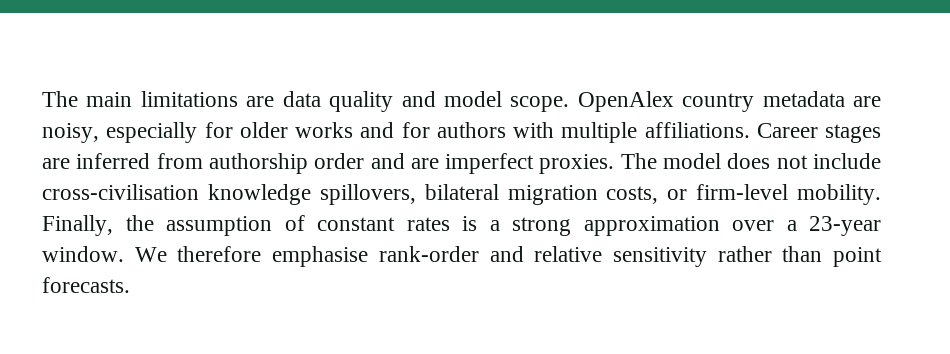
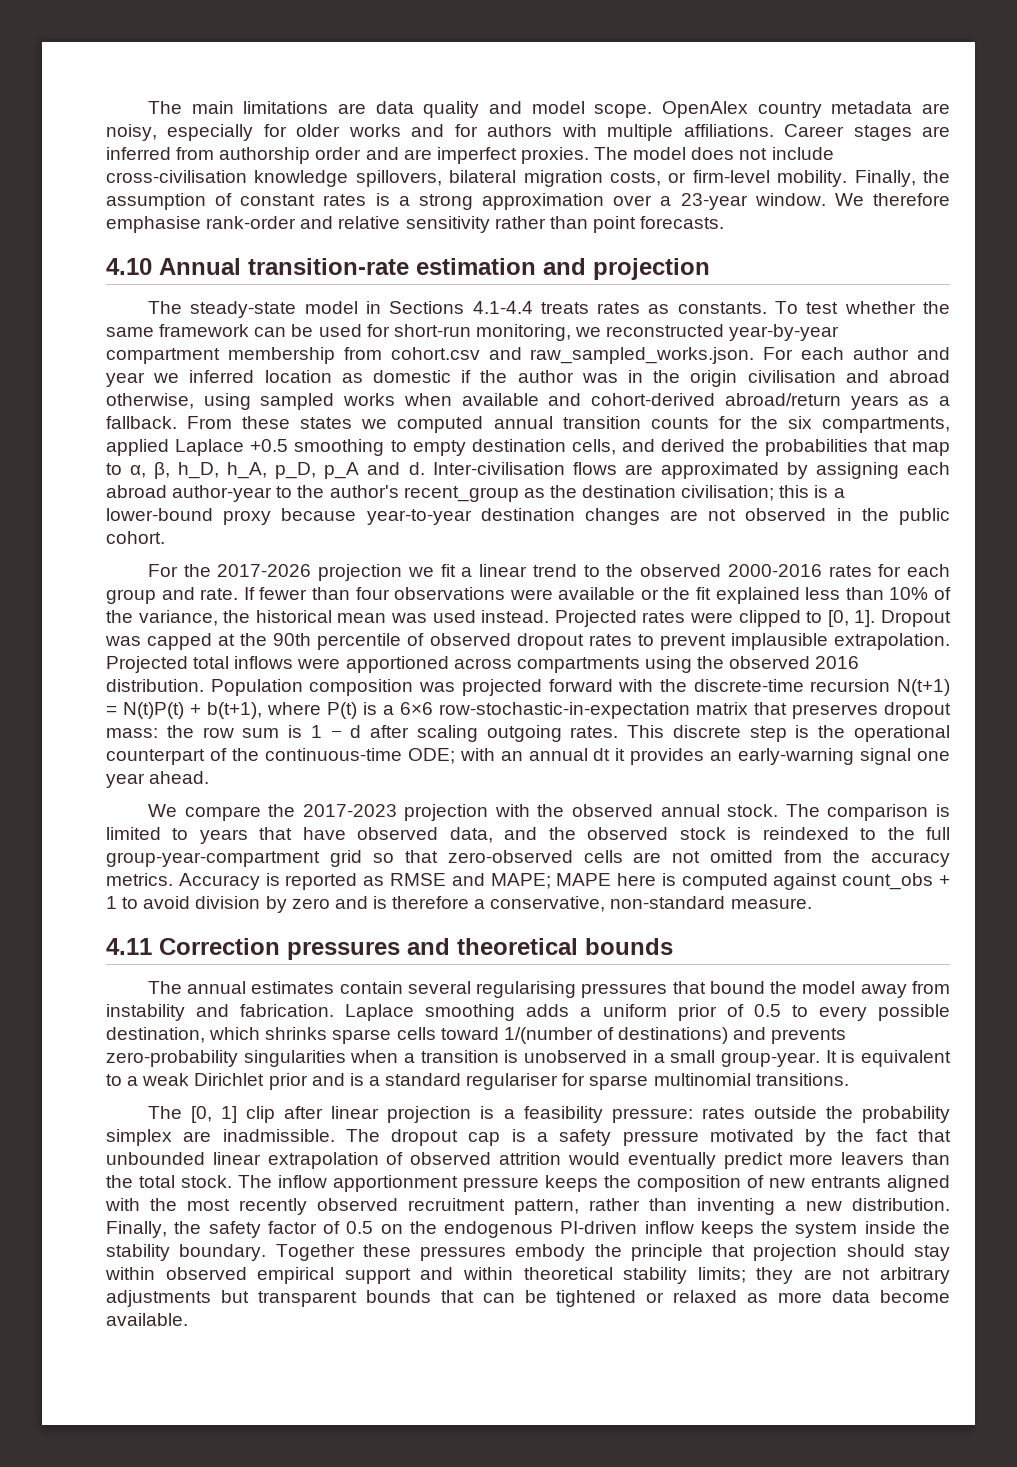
+ 4.10 Annual transition-rate estimation and projection
+ The steady-state model in Sections 4.1-4.4 treats rates as constants. To test whether the same framework can be used for short-run monitoring, we reconstructed year-by-year compartment membership from cohort.csv and raw_sampled_works.json. For each author and year we inferred location as domestic if the author was in the origin civilisation and abroad otherwise, using sampled works when available and cohort-derived abroad/return years as a fallback. From these states we computed annual transition counts for the six compartments, applied Laplace +0.5 smoothing to empty destination cells, and derived the probabilities that map to α, β, h_D, h_A, p_D, p_A and d. Inter-civilisation flows are approximated by assigning each abroad author-year to the author's recent_group as the destination civilisation; this is a lower-bound proxy because year-to-year destination changes are not observed in the public cohort.
+ For the 2017-2026 projection we fit a linear trend to the observed 2000-2016 rates for each group and rate. If fewer than four observations were available or the fit explained less than 10% of the variance, the historical mean was used instead. Projected rates were clipped to [0, 1]. Dropout was capped at the 90th percentile of observed dropout rates to prevent implausible extrapolation. Projected total inflows were apportioned across compartments using the observed 2016 distribution. Population composition was projected forward with the discrete-time recursion N(t+1) = N(t)P(t) + b(t+1), where P(t) is a 6×6 row-stochastic-in-expectation matrix that preserves dropout mass: the row sum is 1 − d after scaling outgoing rates. This discrete step is the operational counterpart of the continuous-time ODE; with an annual dt it provides an early-warning signal one year ahead.
+ We compare the 2017-2023 projection with the observed annual stock. The comparison is limited to years that have observed data, and the observed stock is reindexed to the full group-year-compartment grid so that zero-observed cells are not omitted from the accuracy metrics. Accuracy is reported as RMSE and MAPE; MAPE here is computed against count_obs + 1 to avoid division by zero and is therefore a conservative, non-standard measure.
+ 4.11 Correction pressures and theoretical bounds
+ The annual estimates contain several regularising pressures that bound the model away from instability and fabrication. Laplace smoothing adds a uniform prior of 0.5 to every possible destination, which shrinks sparse cells toward 1/(number of destinations) and prevents zero-probability singularities when a transition is unobserved in a small group-year. It is equivalent to a weak Dirichlet prior and is a standard regulariser for sparse multinomial transitions.
+ The [0, 1] clip after linear projection is a feasibility pressure: rates outside the probability simplex are inadmissible. The dropout cap is a safety pressure motivated by the fact that unbounded linear extrapolation of observed attrition would eventually predict more leavers than the total stock. The inflow apportionment pressure keeps the composition of new entrants aligned with the most recently observed recruitment pattern, rather than inventing a new distribution. Finally, the safety factor of 0.5 on the endogenous PI-driven inflow keeps the system inside the stability boundary. Together these pressures embody the principle that projection should stay within observed empirical support and within theoretical stability limits; they are not arbitrary adjustments but transparent bounds that can be tightened or relaxed as more data become available.

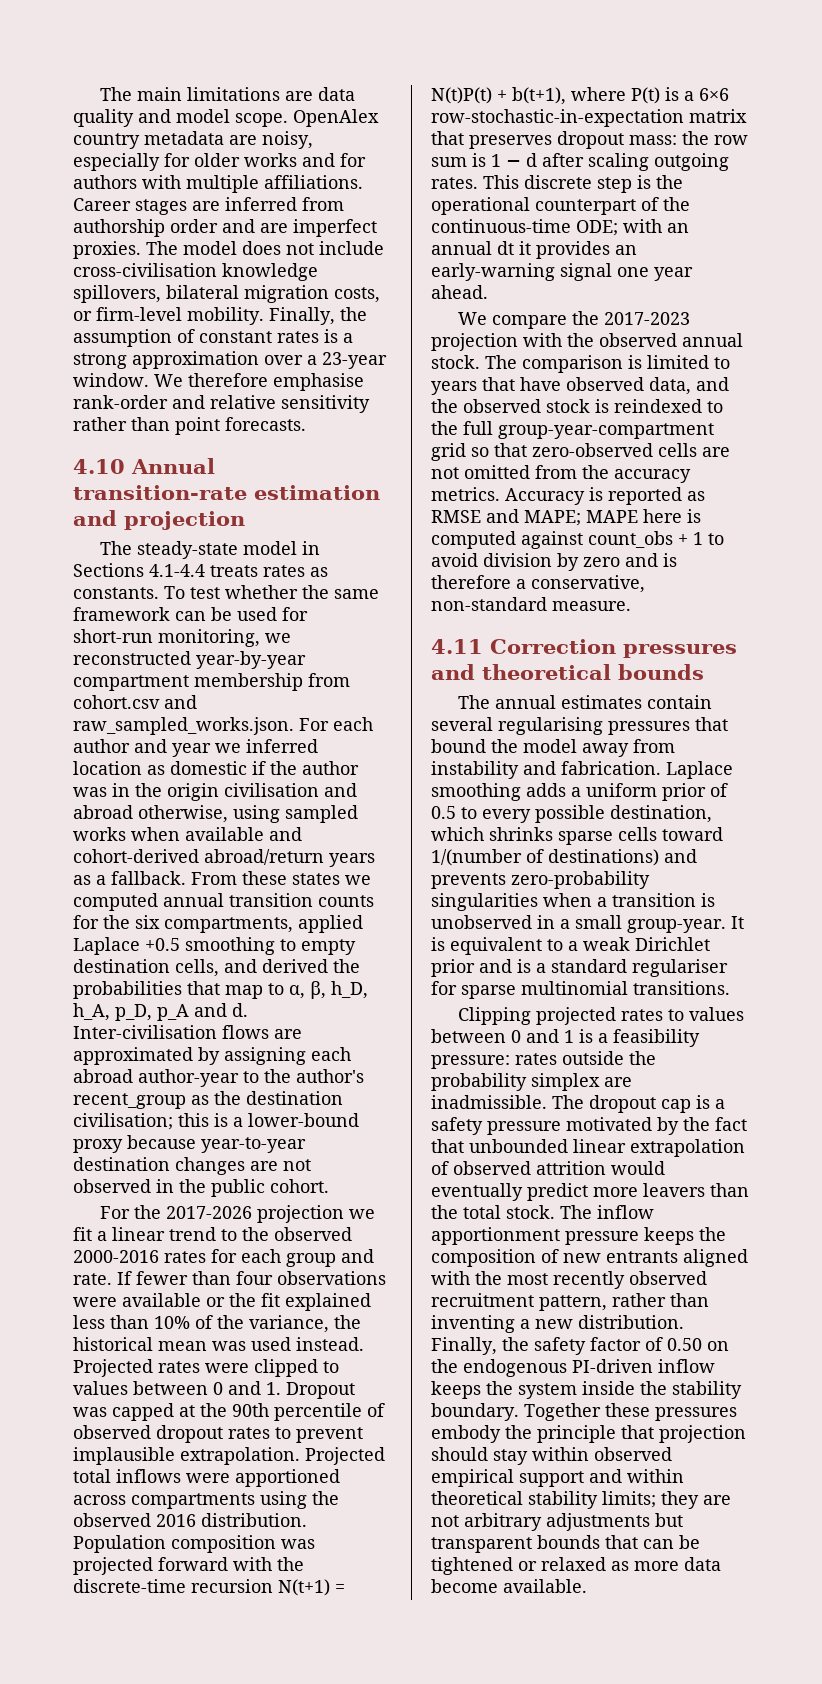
- Projected rates were clipped to [0, 1]. Dropout was capped at the 90th percentile of observed dropout rates to prevent implausible extrapolation.
+ Projected rates were clipped to values between 0 and 1. Dropout was capped at the 90th percentile of observed dropout rates to prevent implausible extrapolation.
- The [0, 1] clip after linear projection is a feasibility pressure: rates outside the probability simplex are inadmissible.
+ Clipping projected rates to values between 0 and 1 is a feasibility pressure: rates outside the probability simplex are inadmissible.
- Finally, the safety factor of 0.5 on the endogenous PI-driven inflow keeps the system inside the stability boundary.
+ Finally, the safety factor of 0.50 on the endogenous PI-driven inflow keeps the system inside the stability boundary.

